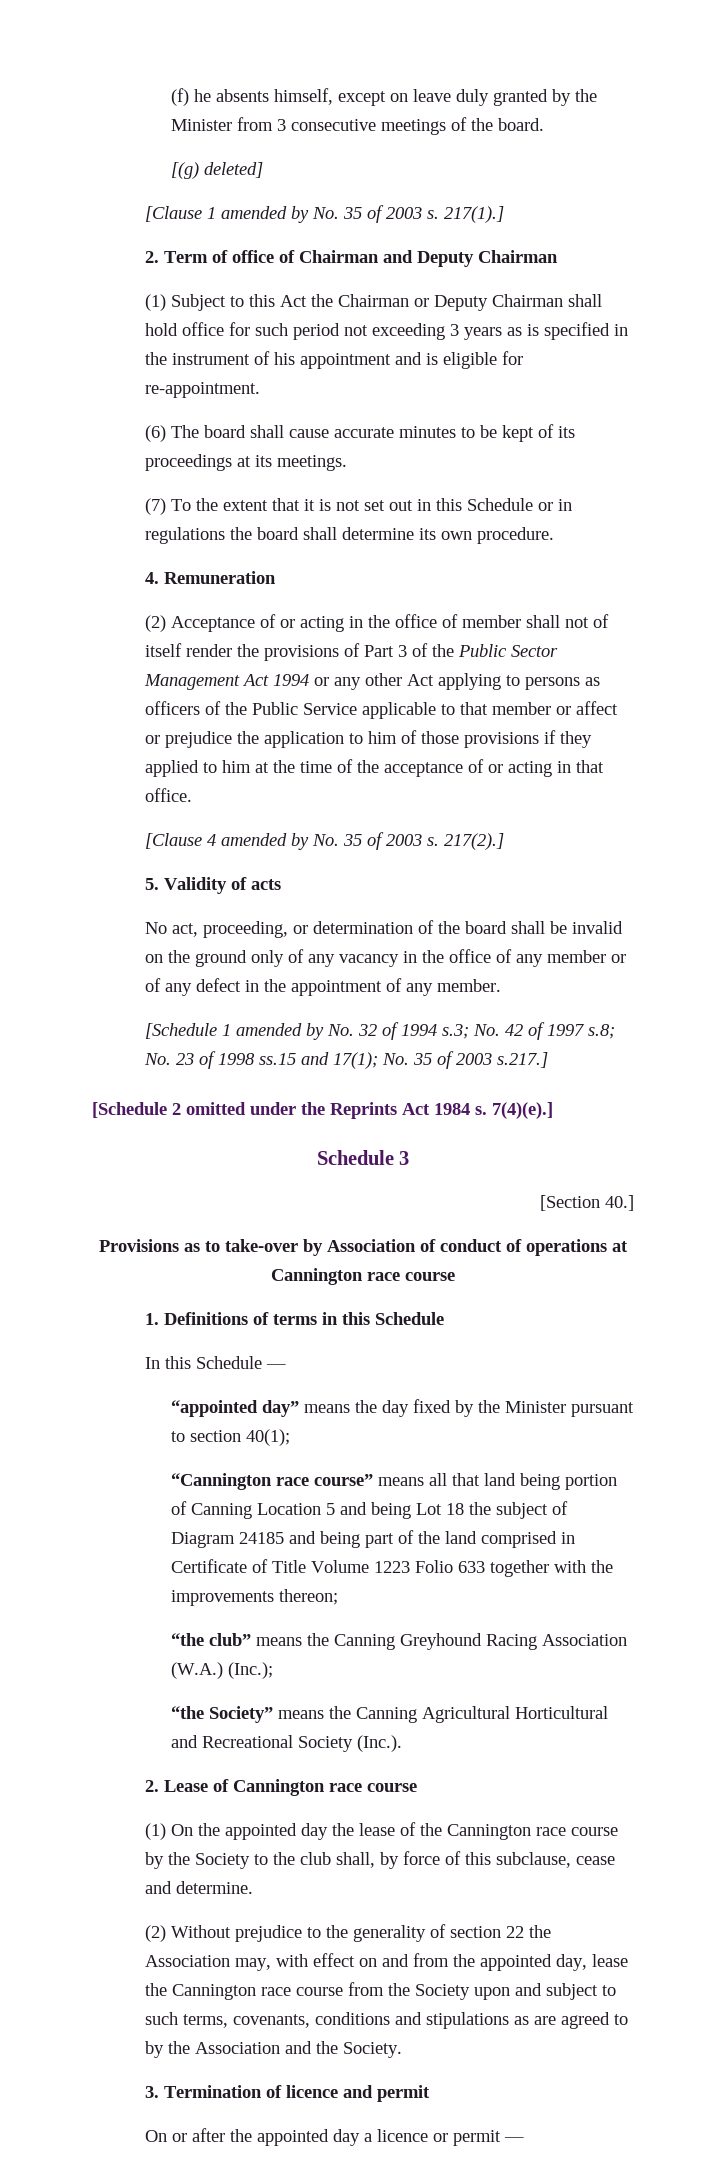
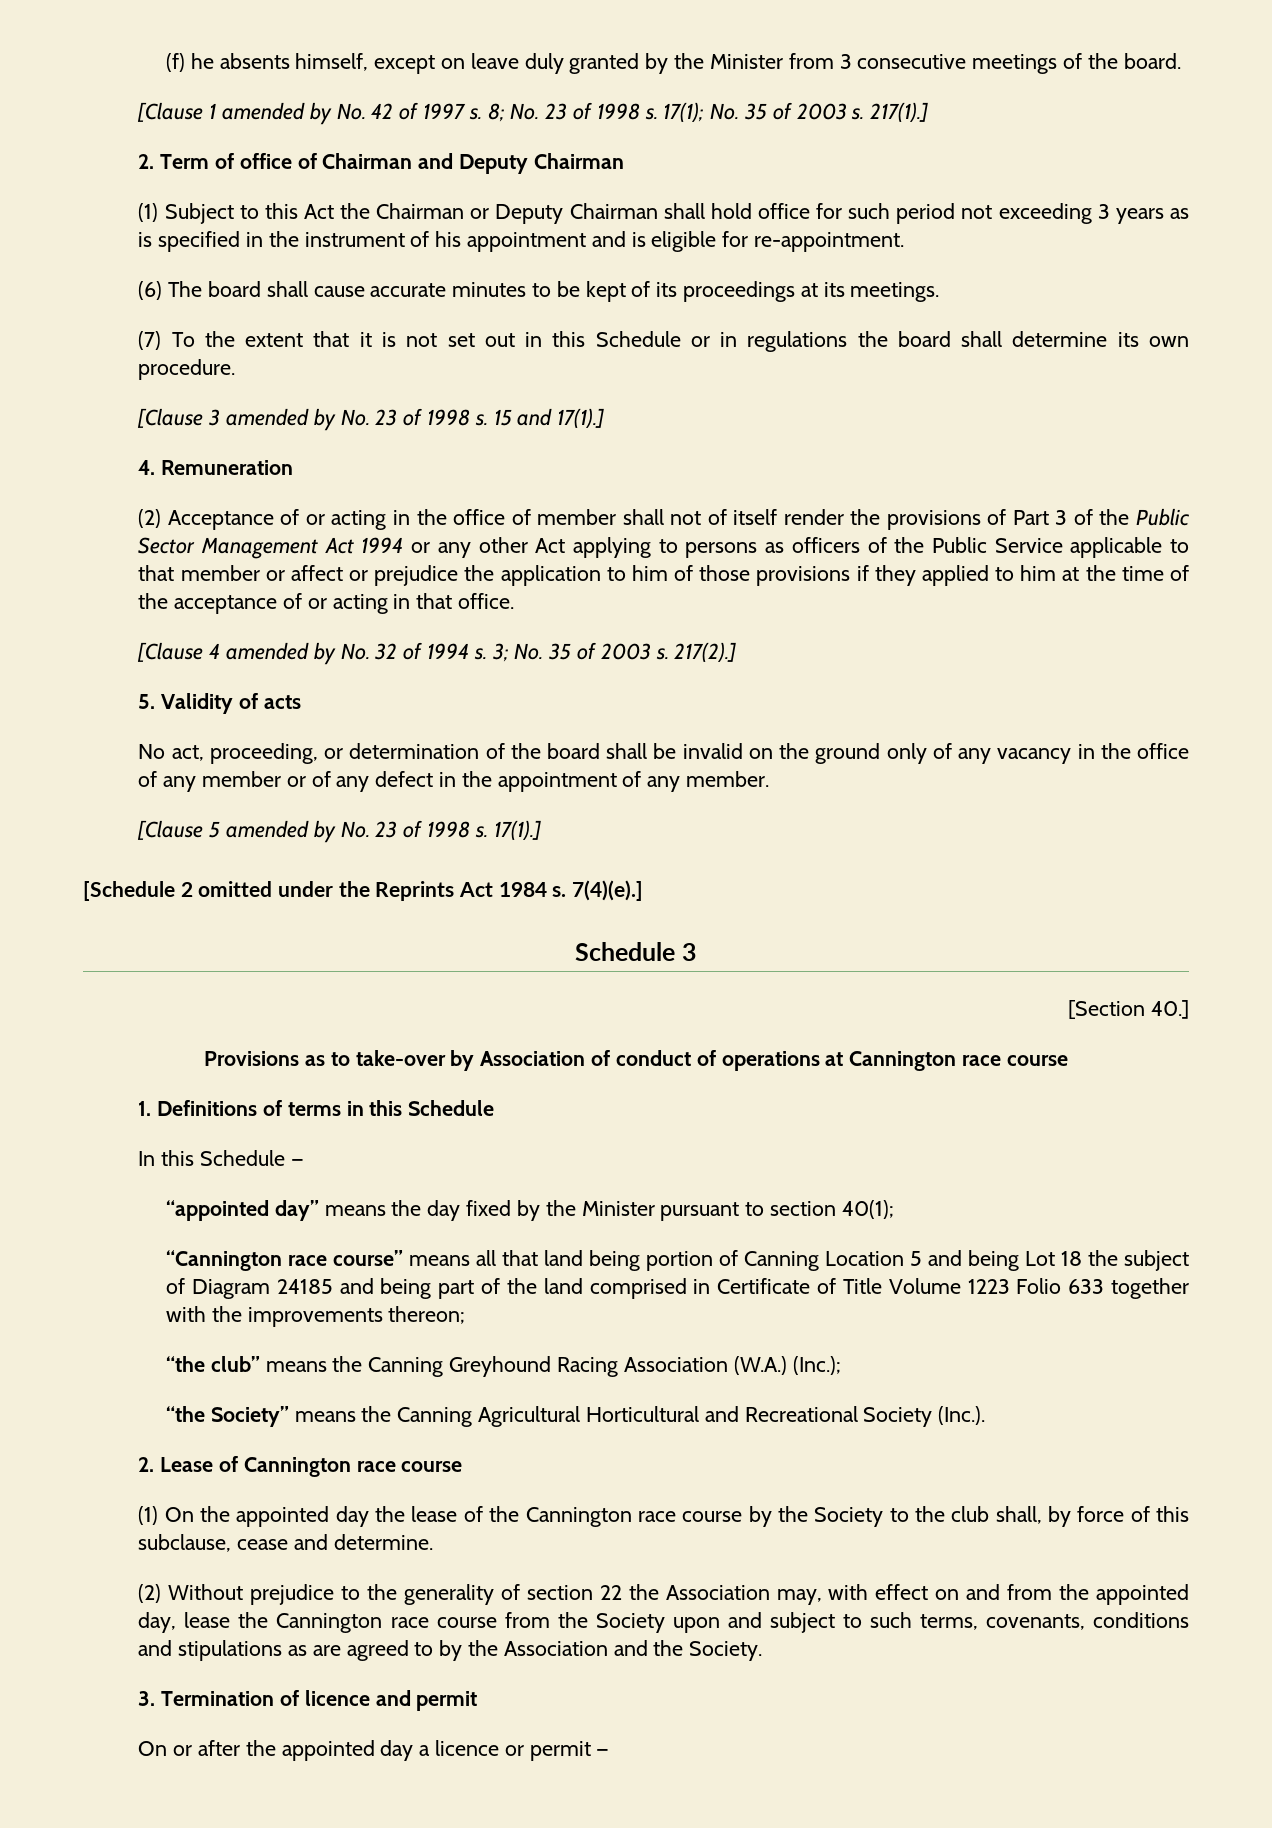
- [(g) deleted]
- [Clause 1 amended by No. 35 of 2003 s.
+ [Clause 1 amended by No. 42 of 1997 s. 8; No. 23 of 1998 s. 17(1); No. 35 of 2003 s.
+ [Clause 3 amended by No. 23 of 1998 s. 15 and 17(1).]
- [Clause 4 amended by No. 35 of 2003 s.
+ [Clause 4 amended by No. 32 of 1994 s. 3; No. 35 of 2003 s.
- [Schedule 1 amended by No. 32 of 1994 s.3; No. 42 of 1997 s.8; No. 23 of 1998 ss.15 and 17(1); No. 35 of 2003 s.217.]
+ [Clause 5 amended by No. 23 of 1998 s. 17(1).]

